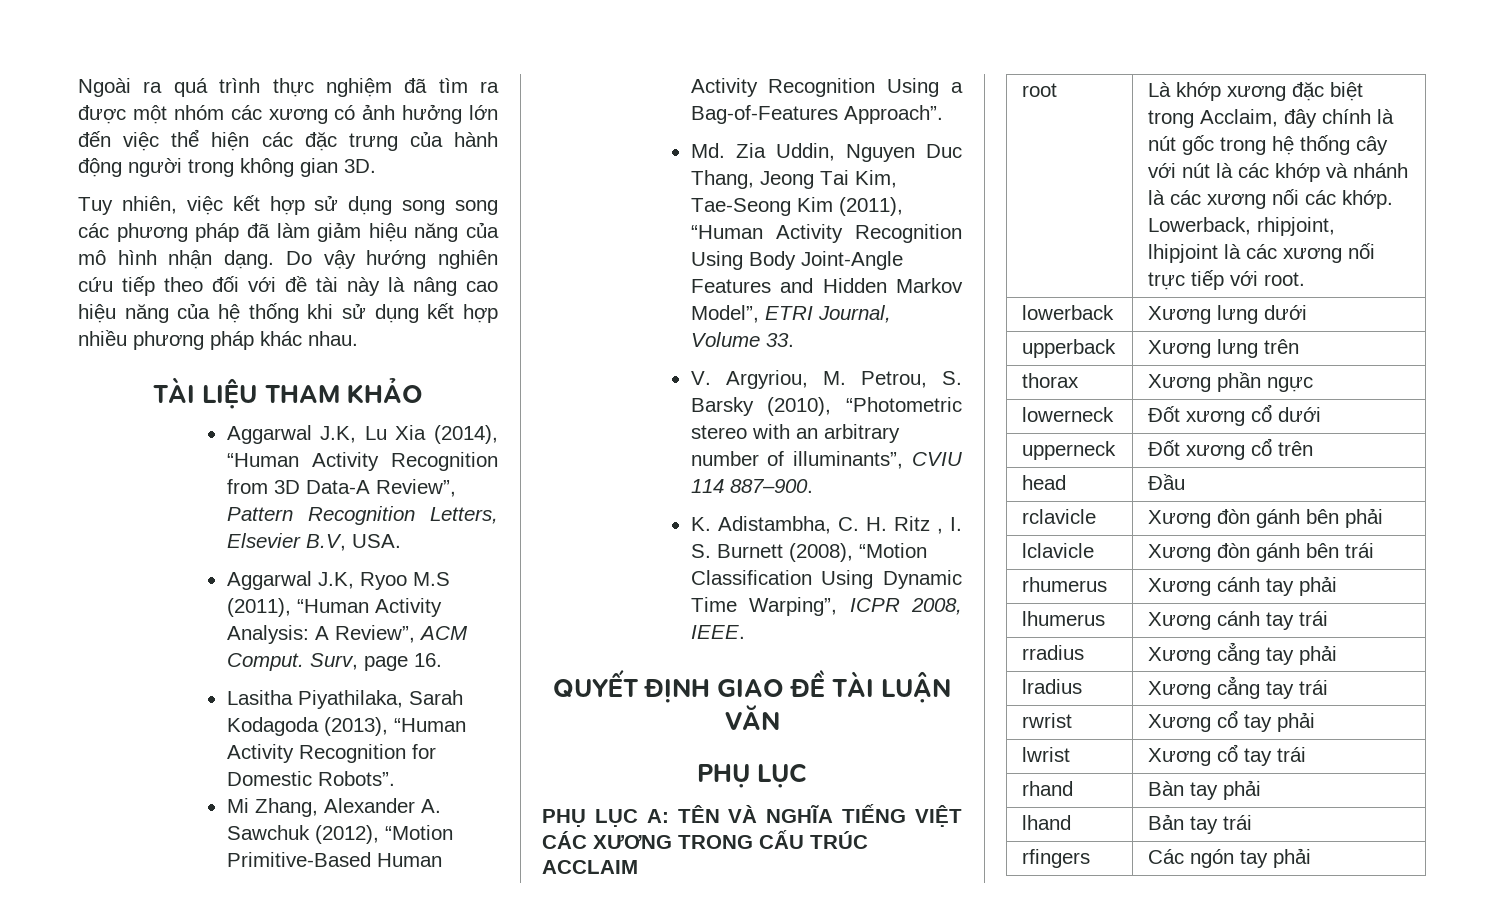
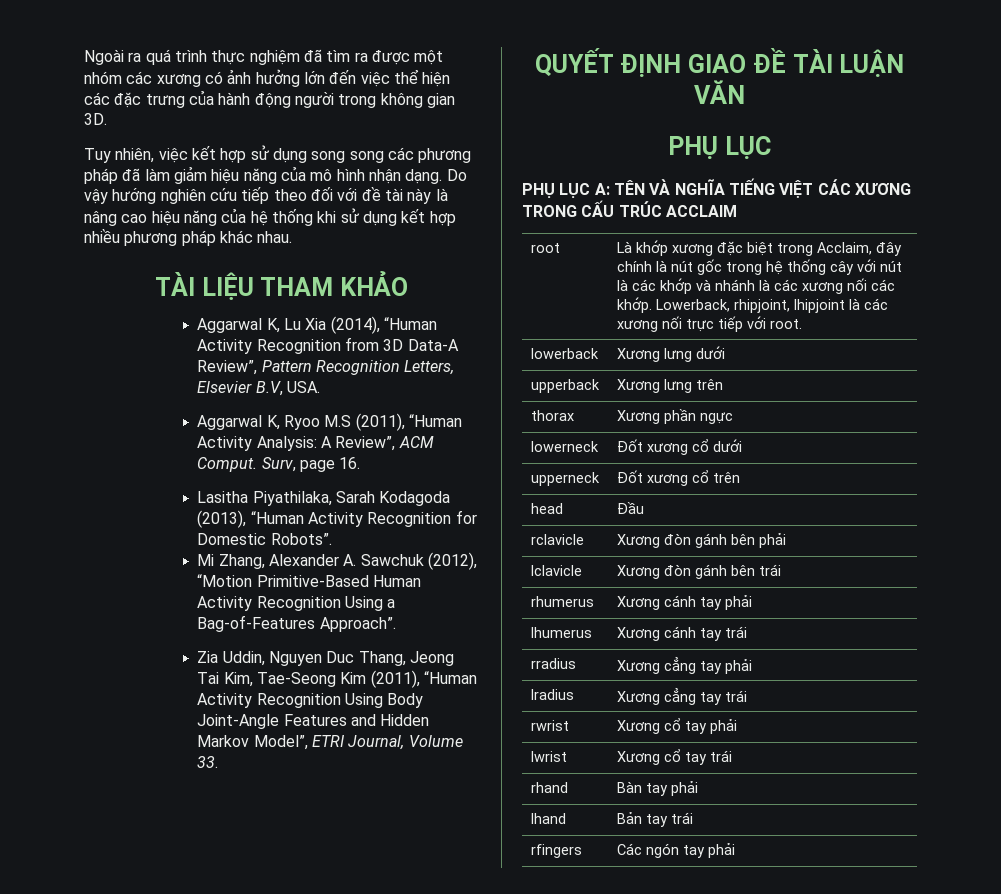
- Aggarwal J.K, Lu Xia (2014), “Human Activity Recognition from 3D Data-A Review”, Pattern Recognition Letters, Elsevier B.V, USA.
+ Aggarwal K, Lu Xia (2014), “Human Activity Recognition from 3D Data-A Review”, Pattern Recognition Letters, Elsevier B.V, USA.
- Aggarwal J.K, Ryoo M.S (2011), “Human Activity Analysis: A Review”, ACM Comput.
+ Aggarwal K, Ryoo M.S (2011), “Human Activity Analysis: A Review”, ACM Comput.
- Md. Zia Uddin, Nguyen Duc Thang, Jeong Tai Kim, Tae-Seong Kim (2011), “Human Activity Recognition Using Body Joint-Angle Features and Hidden Markov Model”, ETRI Journal, Volume 33.
+ Zia Uddin, Nguyen Duc Thang, Jeong Tai Kim, Tae-Seong Kim (2011), “Human Activity Recognition Using Body Joint-Angle Features and Hidden Markov Model”, ETRI Journal, Volume 33.
- V. Argyriou, M. Petrou, S. Barsky (2010), “Photometric stereo with an arbitrary number of illuminants”, CVIU 114 887–900.
- K. Adistambha, C. H. Ritz , I. S. Burnett (2008), “Motion Classification Using Dynamic Time Warping”, ICPR 2008, IEEE.

